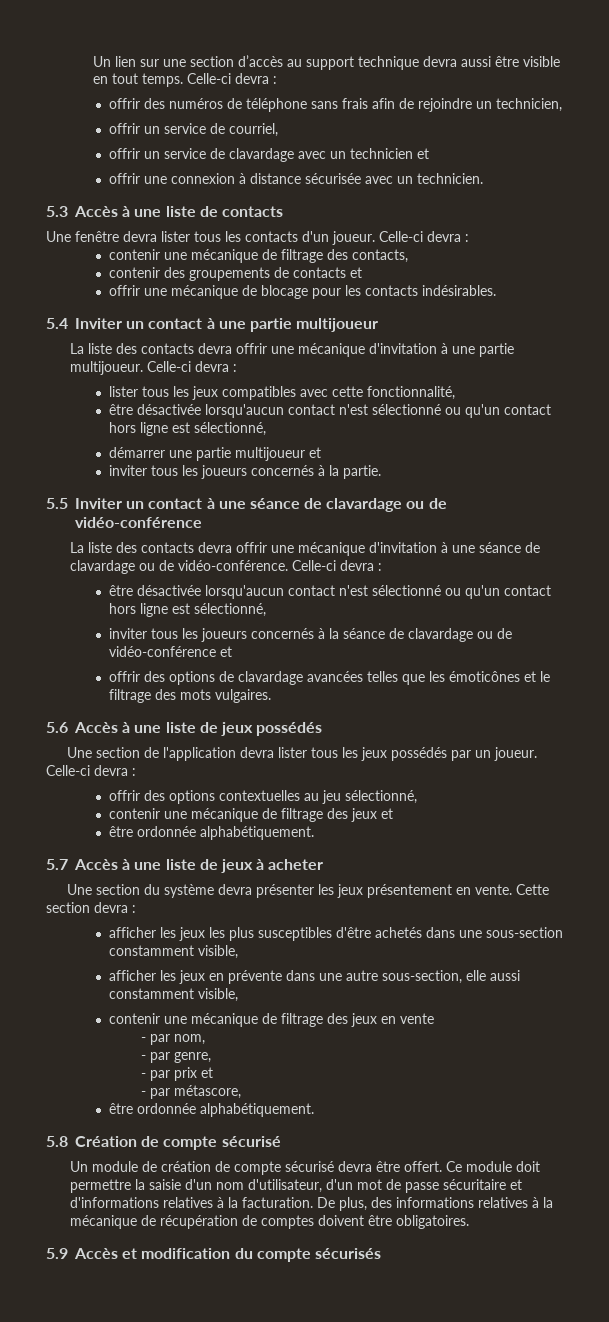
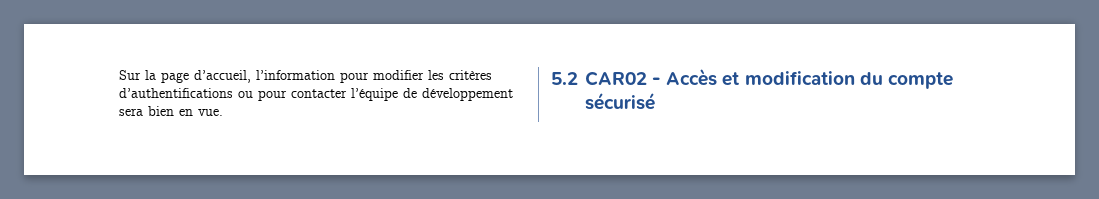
- Un lien sur une section d’accès au support technique devra aussi être visible en tout temps. Celle-ci devra :
- offrir des numéros de téléphone sans frais afin de rejoindre un technicien,
- offrir un service de courriel,
- offrir un service de clavardage avec un technicien et
- offrir une connexion à distance sécurisée avec un technicien.
- 5.3 Accès à une liste de contacts
- Une fenêtre devra lister tous les contacts d'un joueur. Celle-ci devra :
- contenir une mécanique de filtrage des contacts,
- contenir des groupements de contacts et
- offrir une mécanique de blocage pour les contacts indésirables.
- 5.4 Inviter un contact à une partie multijoueur
- La liste des contacts devra offrir une mécanique d'invitation à une partie multijoueur. Celle-ci devra :
- lister tous les jeux compatibles avec cette fonctionnalité,
- être désactivée lorsqu'aucun contact n'est sélectionné ou qu'un contact hors ligne est sélectionné,
- démarrer une partie multijoueur et
- inviter tous les joueurs concernés à la partie.
- 5.5 Inviter un contact à une séance de clavardage ou de vidéo-conférence
- La liste des contacts devra offrir une mécanique d'invitation à une séance de clavardage ou de vidéo-conférence. Celle-ci devra :
- être désactivée lorsqu'aucun contact n'est sélectionné ou qu'un contact hors ligne est sélectionné,
- inviter tous les joueurs concernés à la séance de clavardage ou de vidéo-conférence et
- offrir des options de clavardage avancées telles que les émoticônes et le filtrage des mots vulgaires.
- 5.6 Accès à une liste de jeux possédés
- Une section de l'application devra lister tous les jeux possédés par un joueur. Celle-ci devra :
- offrir des options contextuelles au jeu sélectionné,
- contenir une mécanique de filtrage des jeux et
- être ordonnée alphabétiquement.
- 5.7 Accès à une liste de jeux à acheter
- Une section du système devra présenter les jeux présentement en vente. Cette section devra :
- afficher les jeux les plus susceptibles d'être achetés dans une sous-section constamment visible,
- afficher les jeux en prévente dans une autre sous-section, elle aussi constamment visible,
- contenir une mécanique de filtrage des jeux en vente
- - par nom,
- - par genre,
- - par prix et
- - par métascore,
- être ordonnée alphabétiquement.
- 5.8 Création de compte sécurisé
- Un module de création de compte sécurisé devra être offert. Ce module doit permettre la saisie d'un nom d'utilisateur, d'un mot de passe sécuritaire et d'informations relatives à la facturation. De plus, des informations relatives à la mécanique de récupération de comptes doivent être obligatoires.
- 5.9 Accès et modification du compte sécurisés
+ Sur la page d’accueil, l’information pour modifier les critères d’authentifications ou pour contacter l’équipe de développement sera bien en vue.
+ 5.2 CAR02 - Accès et modification du compte sécurisé

